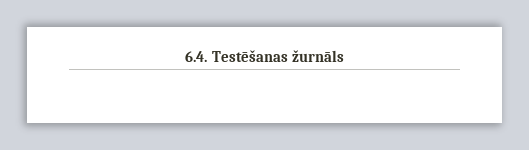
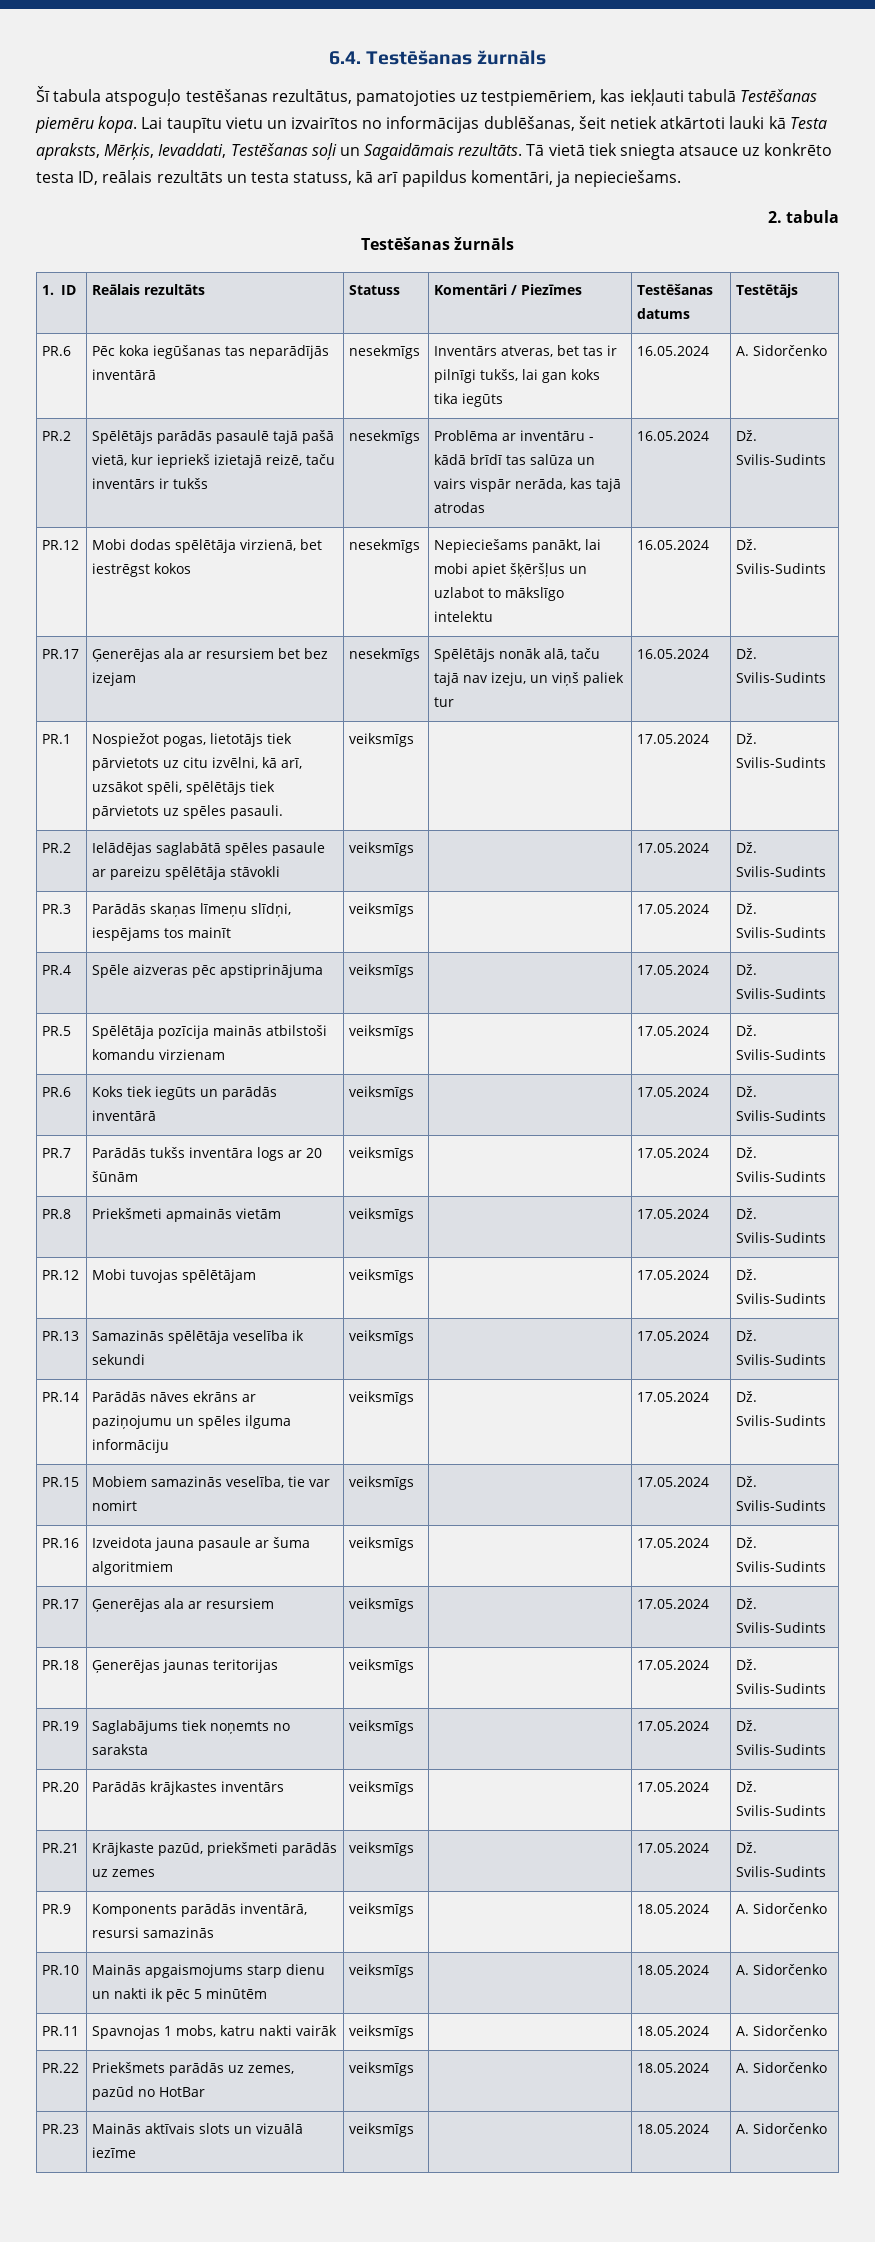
+ Šī tabula atspoguļo testēšanas rezultātus, pamatojoties uz testpiemēriem, kas iekļauti tabulā Testēšanas piemēru kopa. Lai taupītu vietu un izvairītos no informācijas dublēšanas, šeit netiek atkārtoti lauki kā Testa apraksts, Mērķis, Ievaddati, Testēšanas soļi un Sagaidāmais rezultāts. Tā vietā tiek sniegta atsauce uz konkrēto testa ID, reālais rezultāts un testa statuss, kā arī papildus komentāri, ja nepieciešams.
+ 2. tabula
+ Testēšanas žurnāls
+ 1. ID | Reālais rezultāts | Statuss | Komentāri / Piezīmes | Testēšanas datums | Testētājs
+ PR.6 | Pēc koka iegūšanas tas neparādījās inventārā | nesekmīgs | Inventārs atveras, bet tas ir pilnīgi tukšs, lai gan koks tika iegūts | 16.05.2024 | A. Sidorčenko
+ PR.2 | Spēlētājs parādās pasaulē tajā pašā vietā, kur iepriekš izietajā reizē, taču inventārs ir tukšs | nesekmīgs | Problēma ar inventāru - kādā brīdī tas salūza un vairs vispār nerāda, kas tajā atrodas | 16.05.2024 | Dž. Svilis-Sudints
+ PR.12 | Mobi dodas spēlētāja virzienā, bet iestrēgst kokos | nesekmīgs | Nepieciešams panākt, lai mobi apiet šķēršļus un uzlabot to mākslīgo intelektu | 16.05.2024 | Dž. Svilis-Sudints
+ PR.17 | Ģenerējas ala ar resursiem bet bez izejam | nesekmīgs | Spēlētājs nonāk alā, taču tajā nav izeju, un viņš paliek tur | 16.05.2024 | Dž. Svilis-Sudints
+ PR.1 | Nospiežot pogas, lietotājs tiek pārvietots uz citu izvēlni, kā arī, uzsākot spēli, spēlētājs tiek pārvietots uz spēles pasauli. | veiksmīgs | | 17.05.2024 | Dž. Svilis-Sudints
+ PR.2 | Ielādējas saglabātā spēles pasaule ar pareizu spēlētāja stāvokli | veiksmīgs | | 17.05.2024 | Dž. Svilis-Sudints
+ PR.3 | Parādās skaņas līmeņu slīdņi, iespējams tos mainīt | veiksmīgs | | 17.05.2024 | Dž. Svilis-Sudints
+ PR.4 | Spēle aizveras pēc apstiprinājuma | veiksmīgs | | 17.05.2024 | Dž. Svilis-Sudints
+ PR.5 | Spēlētāja pozīcija mainās atbilstoši komandu virzienam | veiksmīgs | | 17.05.2024 | Dž. Svilis-Sudints
+ PR.6 | Koks tiek iegūts un parādās inventārā | veiksmīgs | | 17.05.2024 | Dž. Svilis-Sudints
+ PR.7 | Parādās tukšs inventāra logs ar 20 šūnām | veiksmīgs | | 17.05.2024 | Dž. Svilis-Sudints
+ PR.8 | Priekšmeti apmainās vietām | veiksmīgs | | 17.05.2024 | Dž. Svilis-Sudints
+ PR.12 | Mobi tuvojas spēlētājam | veiksmīgs | | 17.05.2024 | Dž. Svilis-Sudints
+ PR.13 | Samazinās spēlētāja veselība ik sekundi | veiksmīgs | | 17.05.2024 | Dž. Svilis-Sudints
+ PR.14 | Parādās nāves ekrāns ar paziņojumu un spēles ilguma informāciju | veiksmīgs | | 17.05.2024 | Dž. Svilis-Sudints
+ PR.15 | Mobiem samazinās veselība, tie var nomirt | veiksmīgs | | 17.05.2024 | Dž. Svilis-Sudints
+ PR.16 | Izveidota jauna pasaule ar šuma algoritmiem | veiksmīgs | | 17.05.2024 | Dž. Svilis-Sudints
+ PR.17 | Ģenerējas ala ar resursiem | veiksmīgs | | 17.05.2024 | Dž. Svilis-Sudints
+ PR.18 | Ģenerējas jaunas teritorijas | veiksmīgs | | 17.05.2024 | Dž. Svilis-Sudints
+ PR.19 | Saglabājums tiek noņemts no saraksta | veiksmīgs | | 17.05.2024 | Dž. Svilis-Sudints
+ PR.20 | Parādās krājkastes inventārs | veiksmīgs | | 17.05.2024 | Dž. Svilis-Sudints
+ PR.21 | Krājkaste pazūd, priekšmeti parādās uz zemes | veiksmīgs | | 17.05.2024 | Dž. Svilis-Sudints
+ PR.9 | Komponents parādās inventārā, resursi samazinās | veiksmīgs | | 18.05.2024 | A. Sidorčenko
+ PR.10 | Mainās apgaismojums starp dienu un nakti ik pēc 5 minūtēm | veiksmīgs | | 18.05.2024 | A. Sidorčenko
+ PR.11 | Spavnojas 1 mobs, katru nakti vairāk | veiksmīgs | | 18.05.2024 | A. Sidorčenko
+ PR.22 | Priekšmets parādās uz zemes, pazūd no HotBar | veiksmīgs | | 18.05.2024 | A. Sidorčenko
+ PR.23 | Mainās aktīvais slots un vizuālā iezīme | veiksmīgs | | 18.05.2024 | A. Sidorčenko

